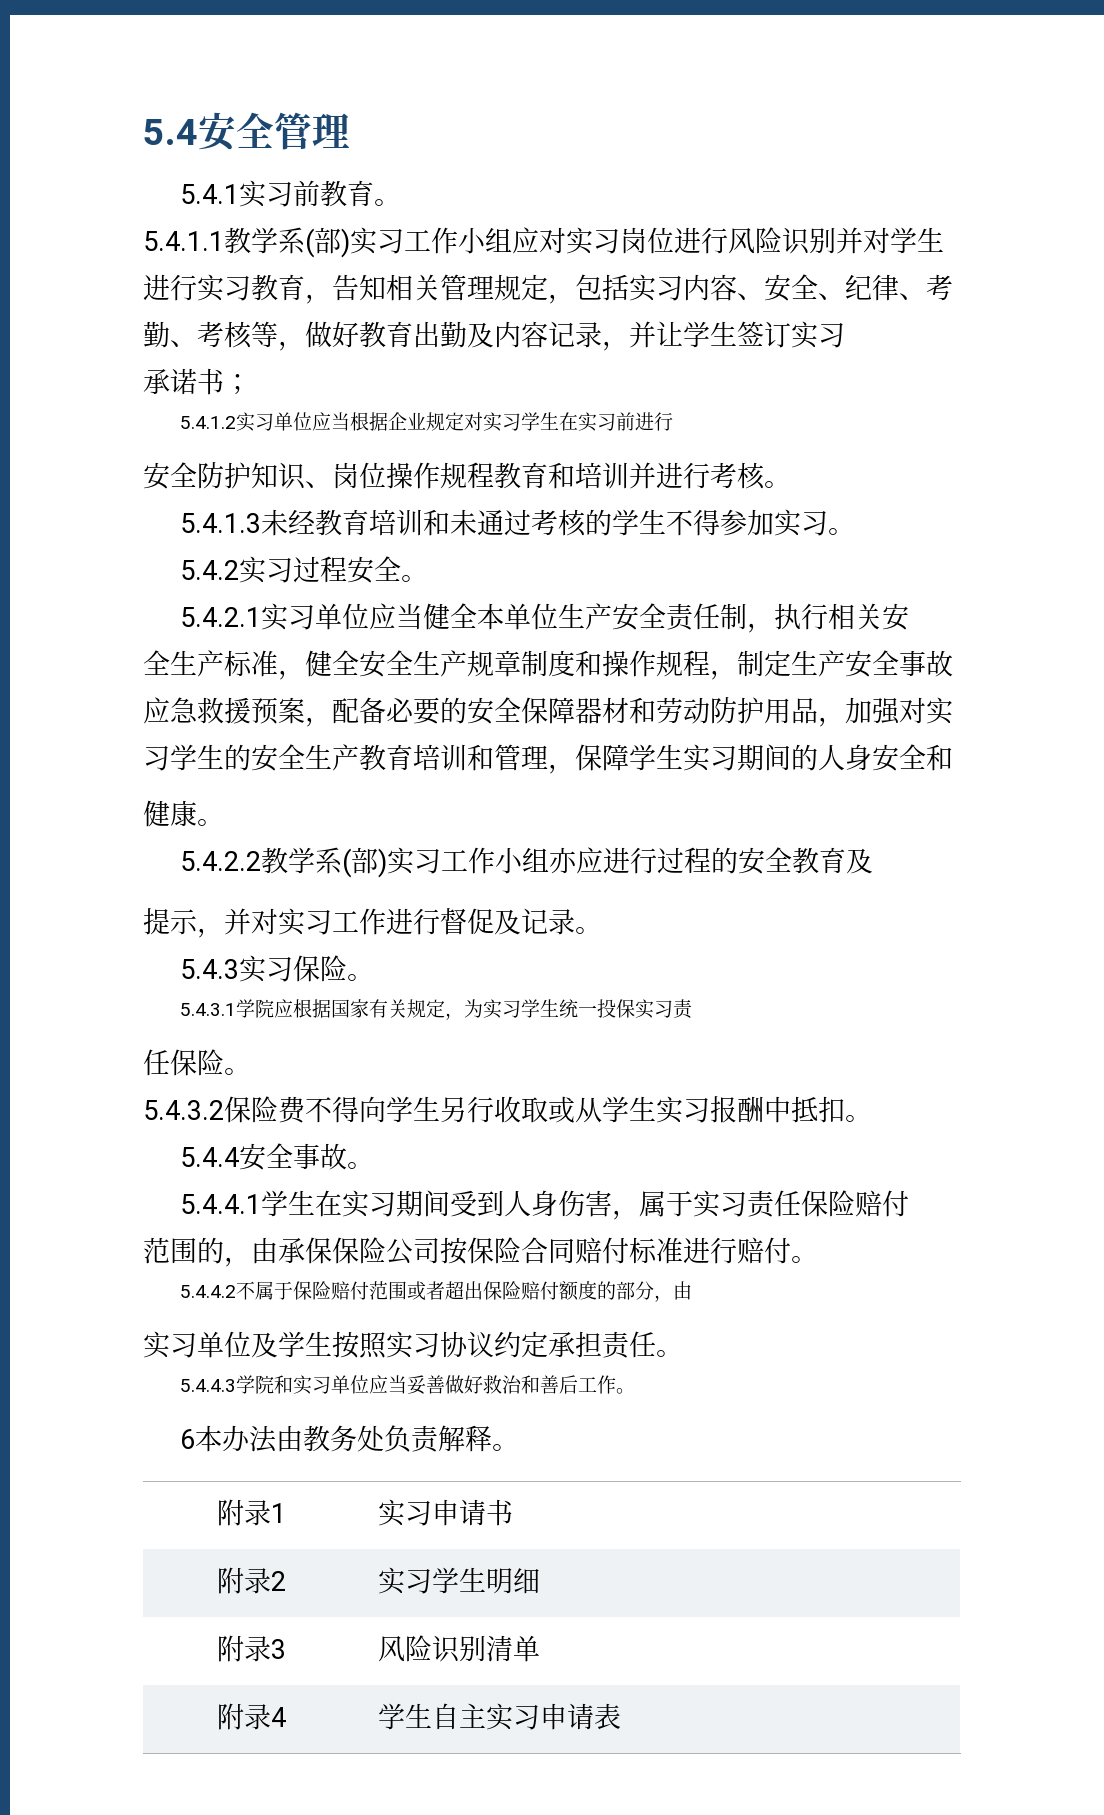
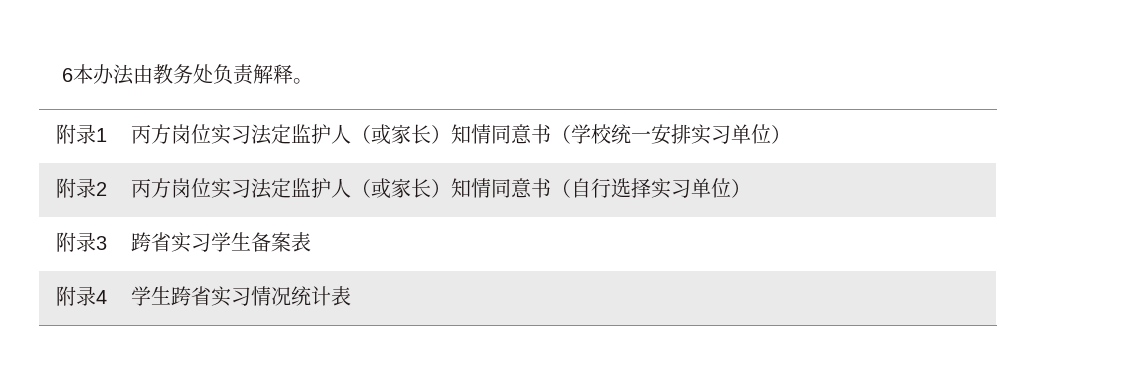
- 5.4安全管理
- 5.4.1实习前教育。
- 5.4.1.1教学系(部)实习工作小组应对实习岗位进行风险识别并对学生进行实习教育，告知相关管理规定，包括实习内容、安全、纪律、考勤、考核等，做好教育出勤及内容记录，并让学生签订实习
- 承诺书；
- 5.4.1.2实习单位应当根据企业规定对实习学生在实习前进行
- 安全防护知识、岗位操作规程教育和培训并进行考核。
- 5.4.1.3未经教育培训和未通过考核的学生不得参加实习。
- 5.4.2实习过程安全。
- 5.4.2.1实习单位应当健全本单位生产安全责任制，执行相关安
- 全生产标准，健全安全生产规章制度和操作规程，制定生产安全事故应急救援预案，配备必要的安全保障器材和劳动防护用品，加强对实习学生的安全生产教育培训和管理，保障学生实习期间的人身安全和
- 健康。
- 5.4.2.2教学系(部)实习工作小组亦应进行过程的安全教育及
- 提示，并对实习工作进行督促及记录。
- 5.4.3实习保险。
- 5.4.3.1学院应根据国家有关规定，为实习学生统一投保实习责
- 任保险。
- 5.4.3.2保险费不得向学生另行收取或从学生实习报酬中抵扣。
- 5.4.4安全事故。
- 5.4.4.1学生在实习期间受到人身伤害，属于实习责任保险赔付
- 范围的，由承保保险公司按保险合同赔付标准进行赔付。
- 5.4.4.2不属于保险赔付范围或者超出保险赔付额度的部分，由
- 实习单位及学生按照实习协议约定承担责任。
- 5.4.4.3学院和实习单位应当妥善做好救治和善后工作。
- 附录1 | 实习申请书
- 附录2 | 实习学生明细
- 附录3 | 风险识别清单
+ 附录1 | 丙方岗位实习法定监护人（或家长）知情同意书（学校统一安排实习单位）
+ 附录2 | 丙方岗位实习法定监护人（或家长）知情同意书（自行选择实习单位）
+ 附录3 | 跨省实习学生备案表
- 附录4 | 学生自主实习申请表
+ 附录4 | 学生跨省实习情况统计表

